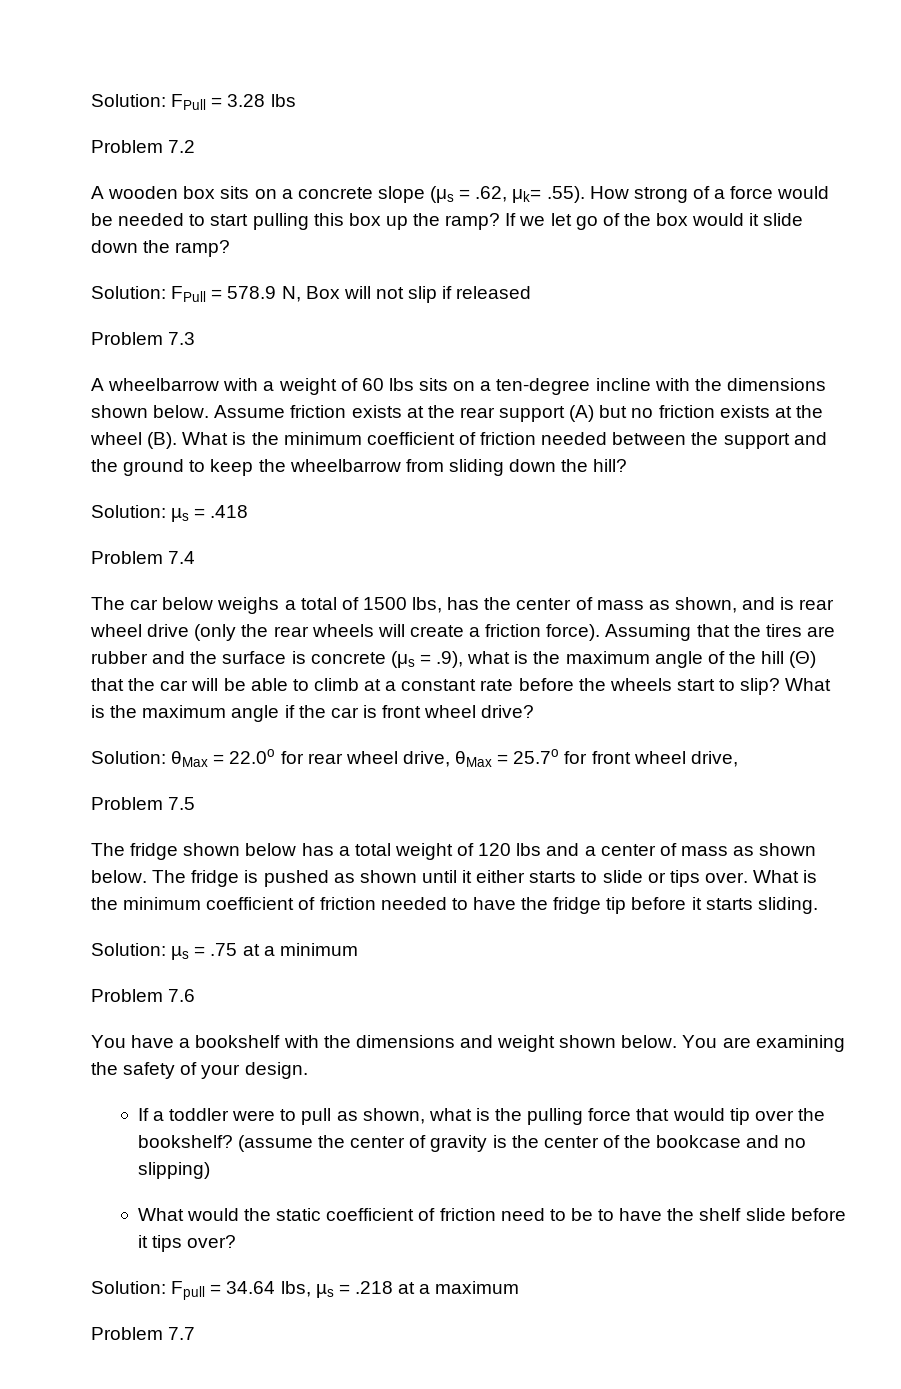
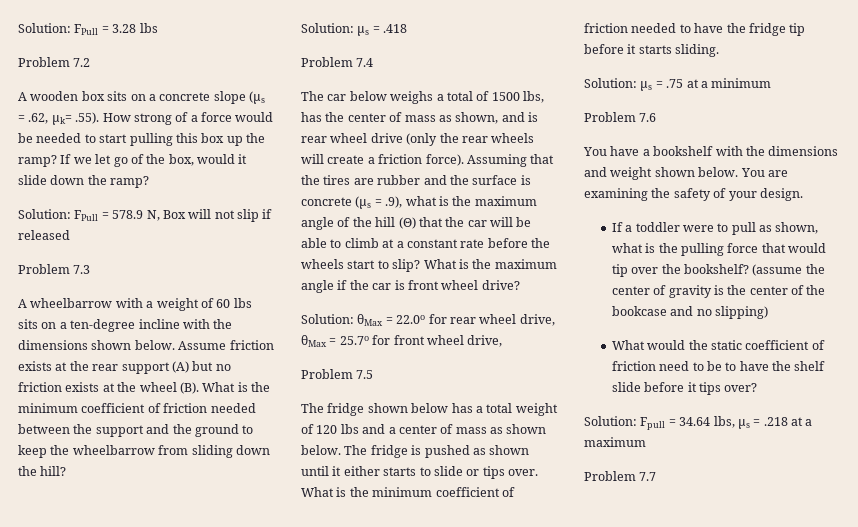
- If we let go of the box would it slide down the ramp?
+ If we let go of the box, would it slide down the ramp?

